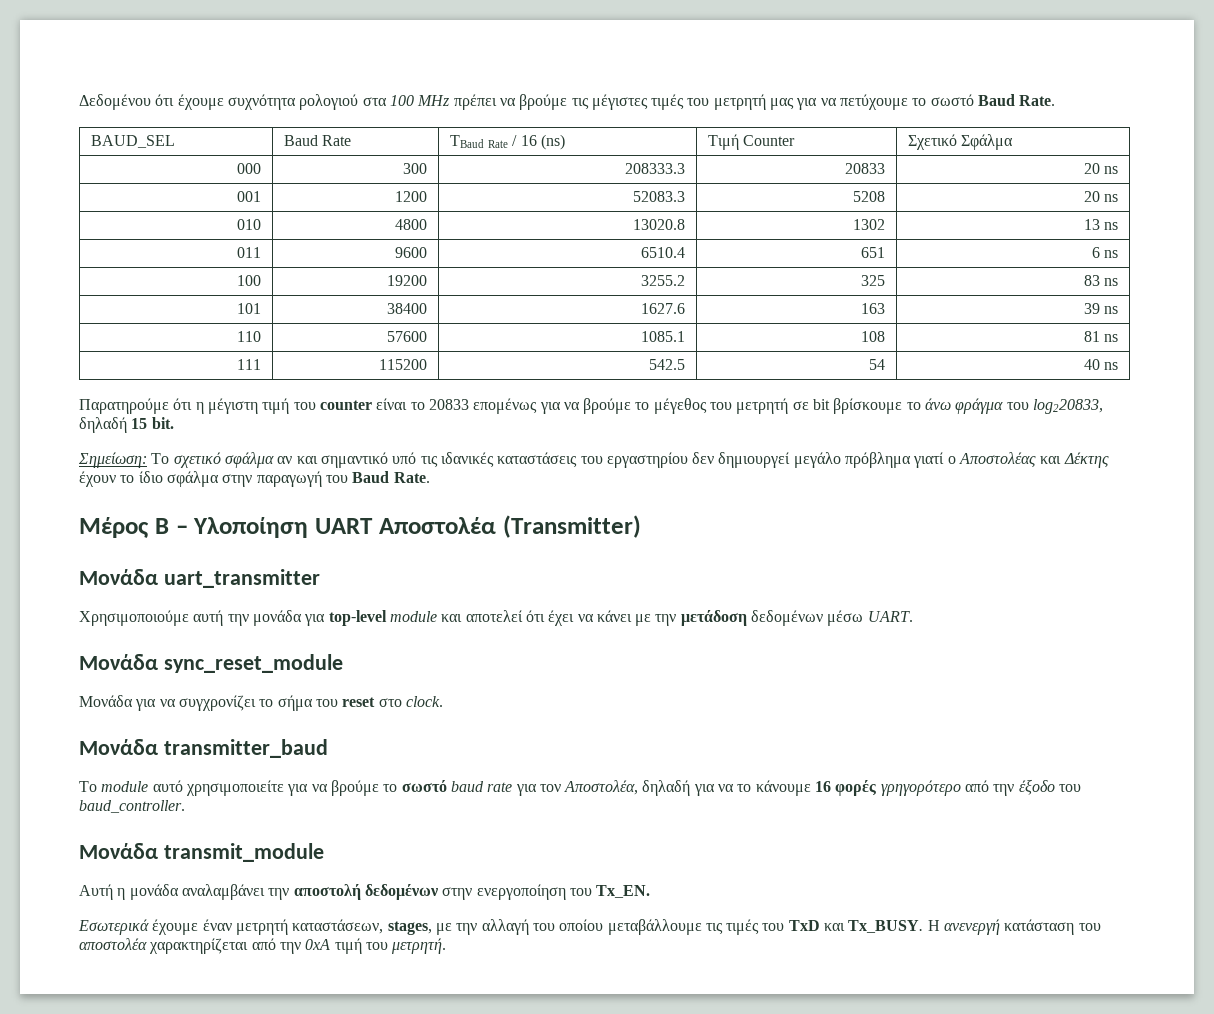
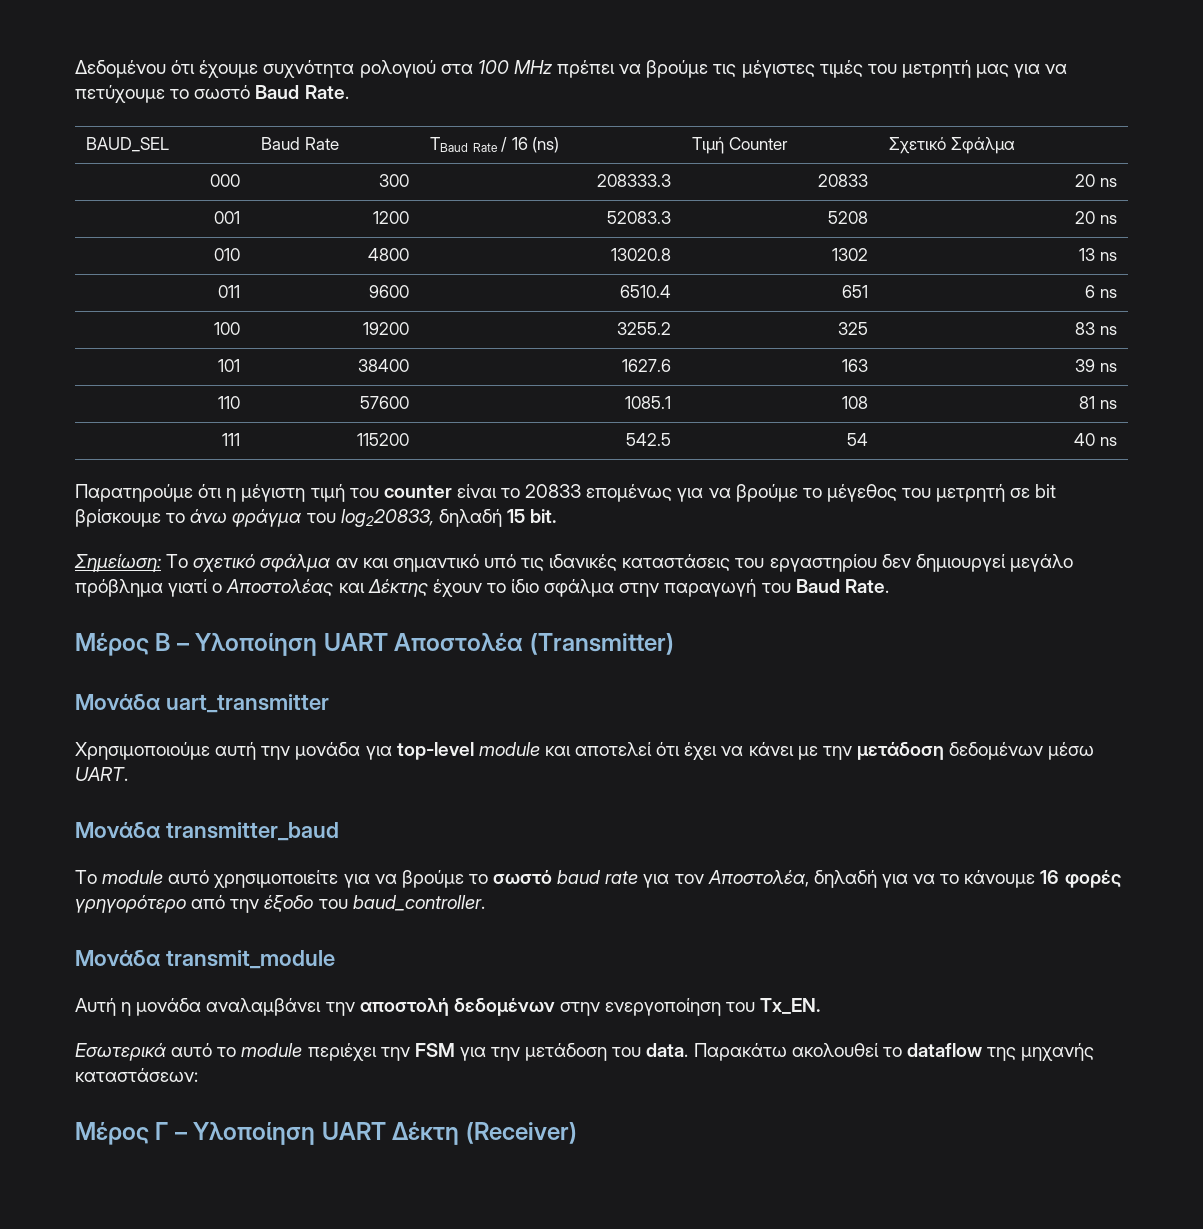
- Μονάδα sync_reset_module
- Μονάδα για να συγχρονίζει το σήμα του reset στο clock.
- Εσωτερικά έχουμε έναν μετρητή καταστάσεων, stages, με την αλλαγή του οποίου μεταβάλλουμε τις τιμές του TxD και Tx_BUSY. Η ανενεργή κατάσταση του αποστολέα χαρακτηρίζεται από την 0xA τιμή του μετρητή.
+ Εσωτερικά αυτό το module περιέχει την FSM για την μετάδοση του data. Παρακάτω ακολουθεί το dataflow της μηχανής καταστάσεων:
+ Μέρος Γ – Υλοποίηση UART Δέκτη (Receiver)

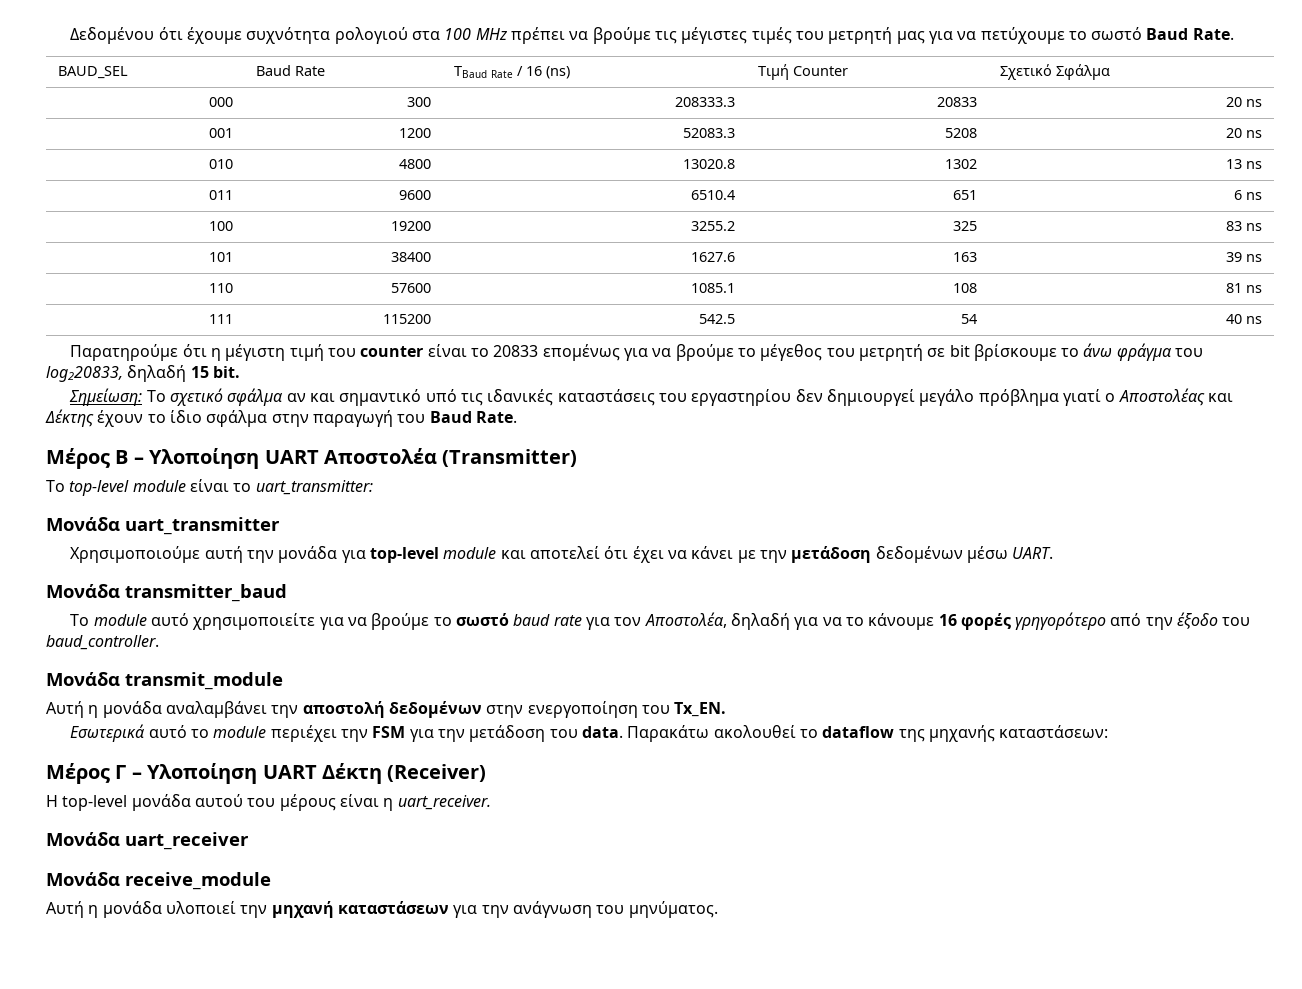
+ Το top-level module είναι το uart_transmitter:
+ Η top-level μονάδα αυτού του μέρους είναι η uart_receiver.
+ Μονάδα uart_receiver
+ Μονάδα receive_module
+ Αυτή η μονάδα υλοποιεί την μηχανή καταστάσεων για την ανάγνωση του μηνύματος.

